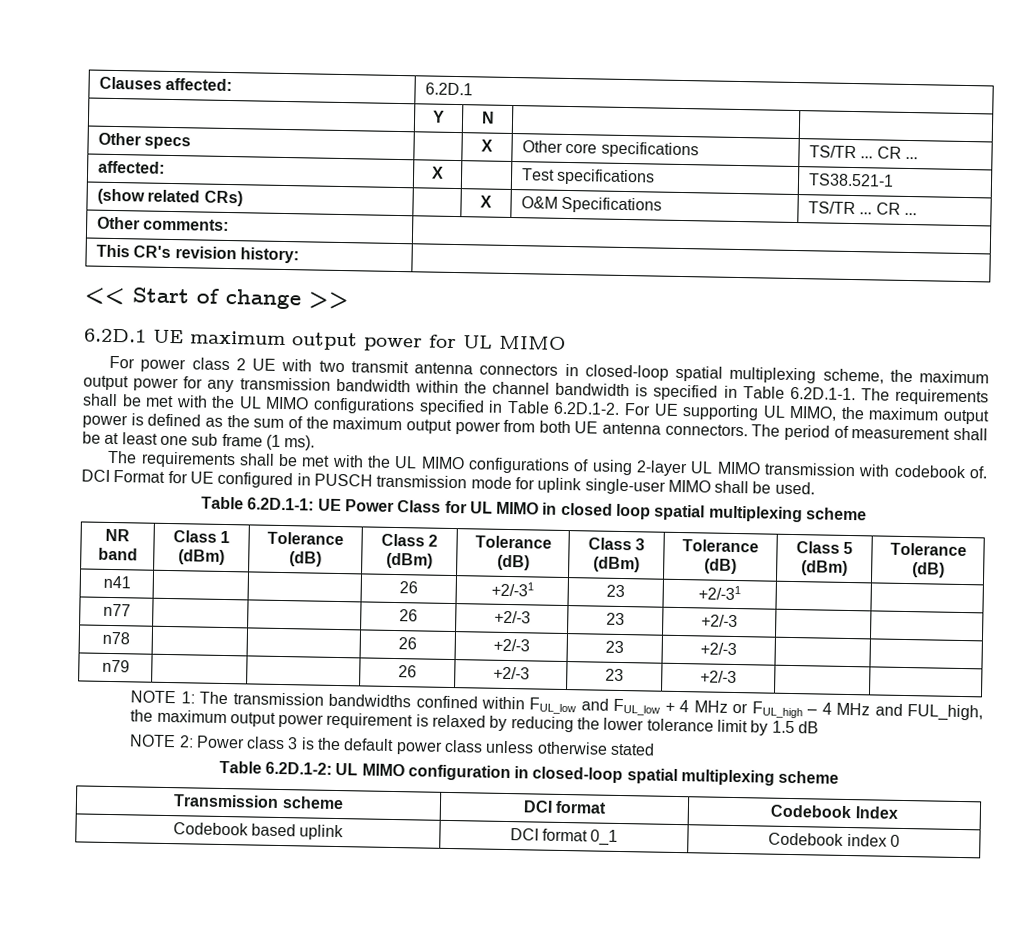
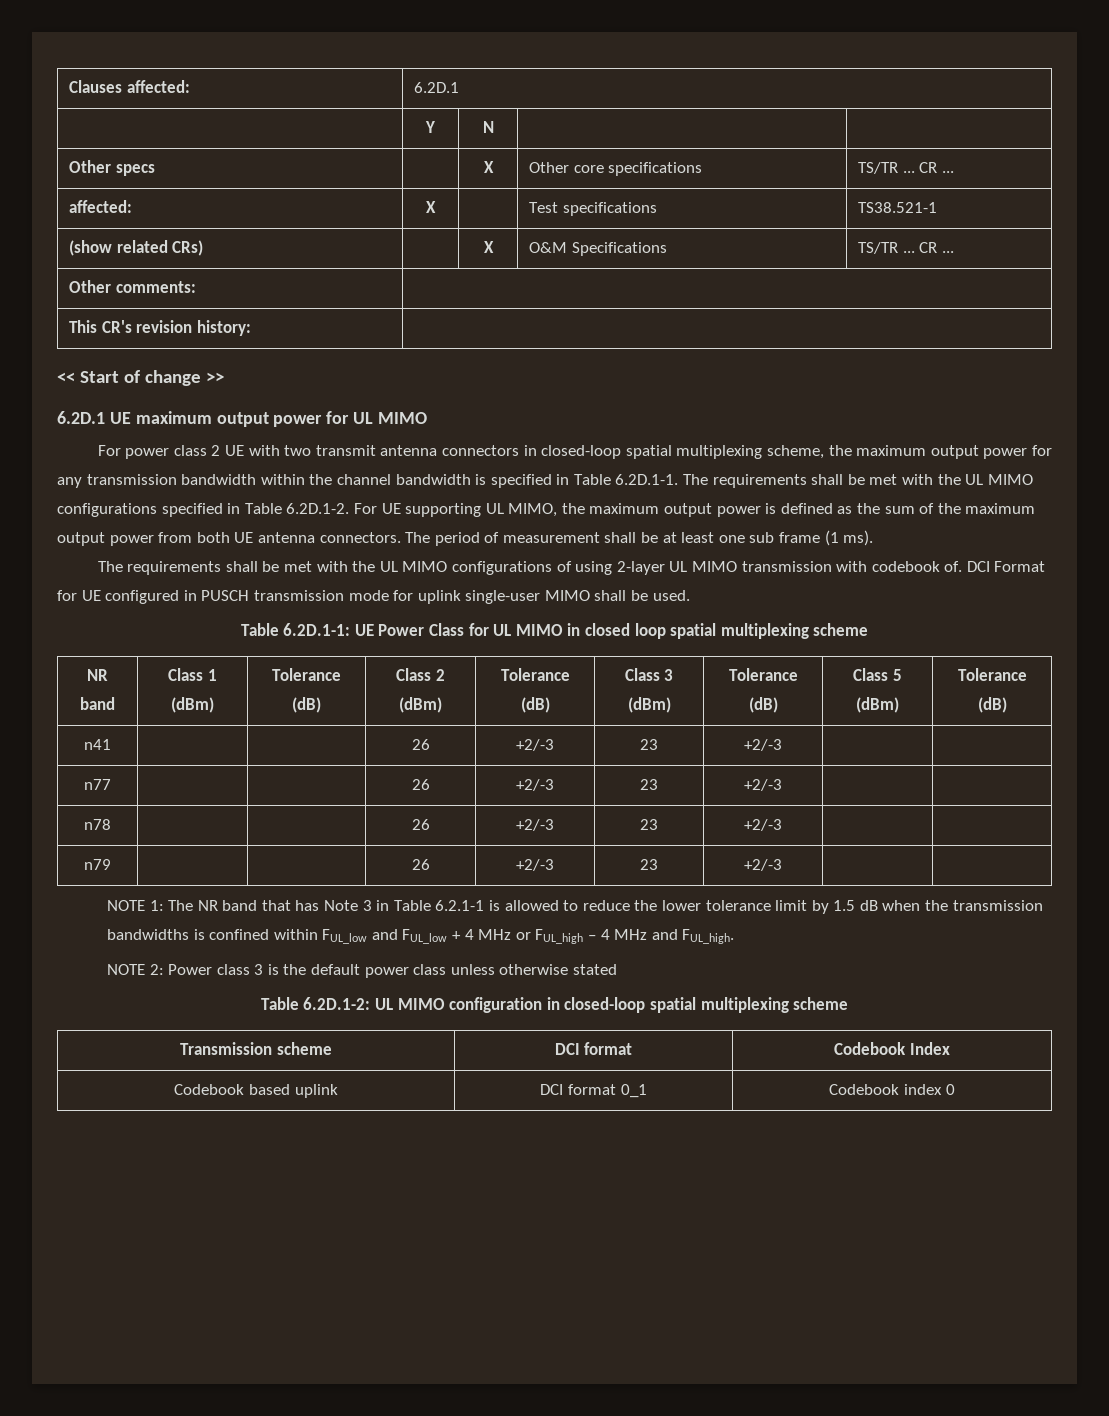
- n41 | | | 26 | +2/-31 | 23 | +2/-31 | |
+ n41 | | | 26 | +2/-3 | 23 | +2/-3 | |
- NOTE 1: The transmission bandwidths confined within FUL_low and FUL_low + 4 MHz or FUL_high – 4 MHz and FUL_high, the maximum output power requirement is relaxed by reducing the lower tolerance limit by 1.5 dB
+ NOTE 1: The NR band that has Note 3 in Table 6.2.1-1 is allowed to reduce the lower tolerance limit by 1.5 dB when the transmission bandwidths is confined within FUL_low and FUL_low + 4 MHz or FUL_high – 4 MHz and FUL_high.

